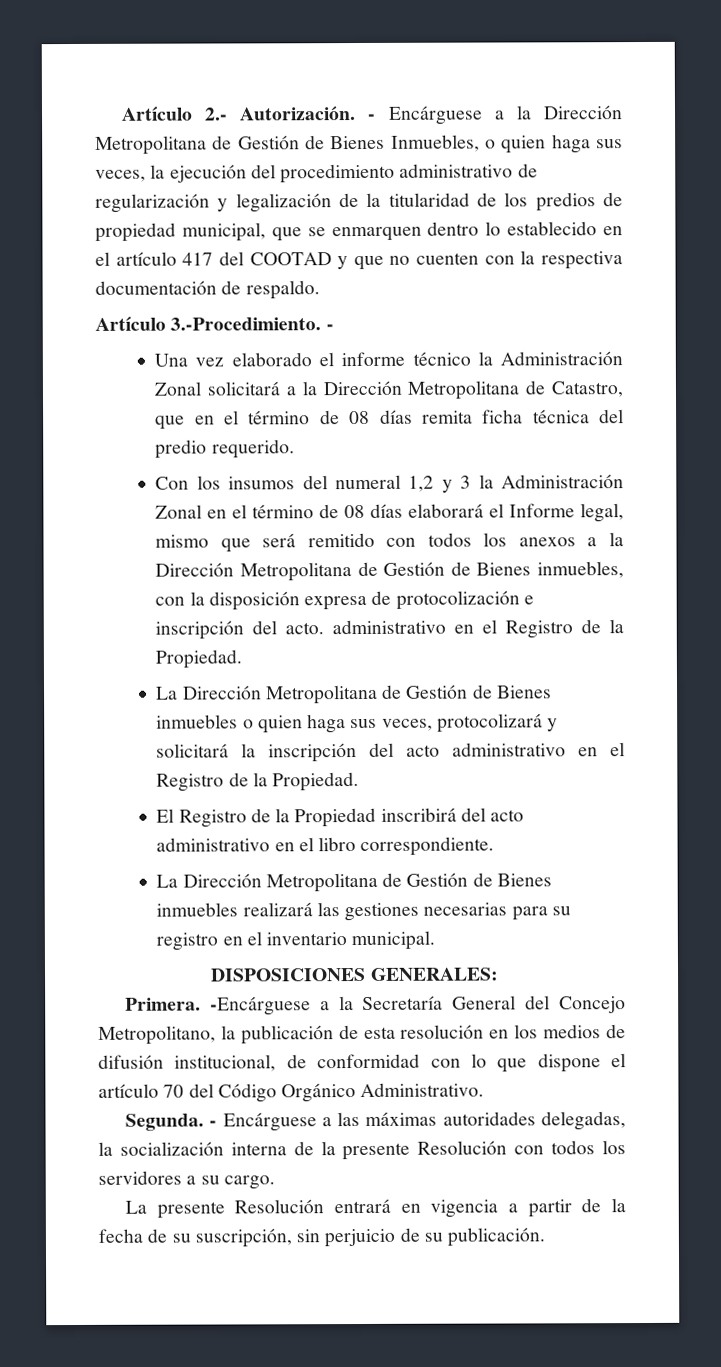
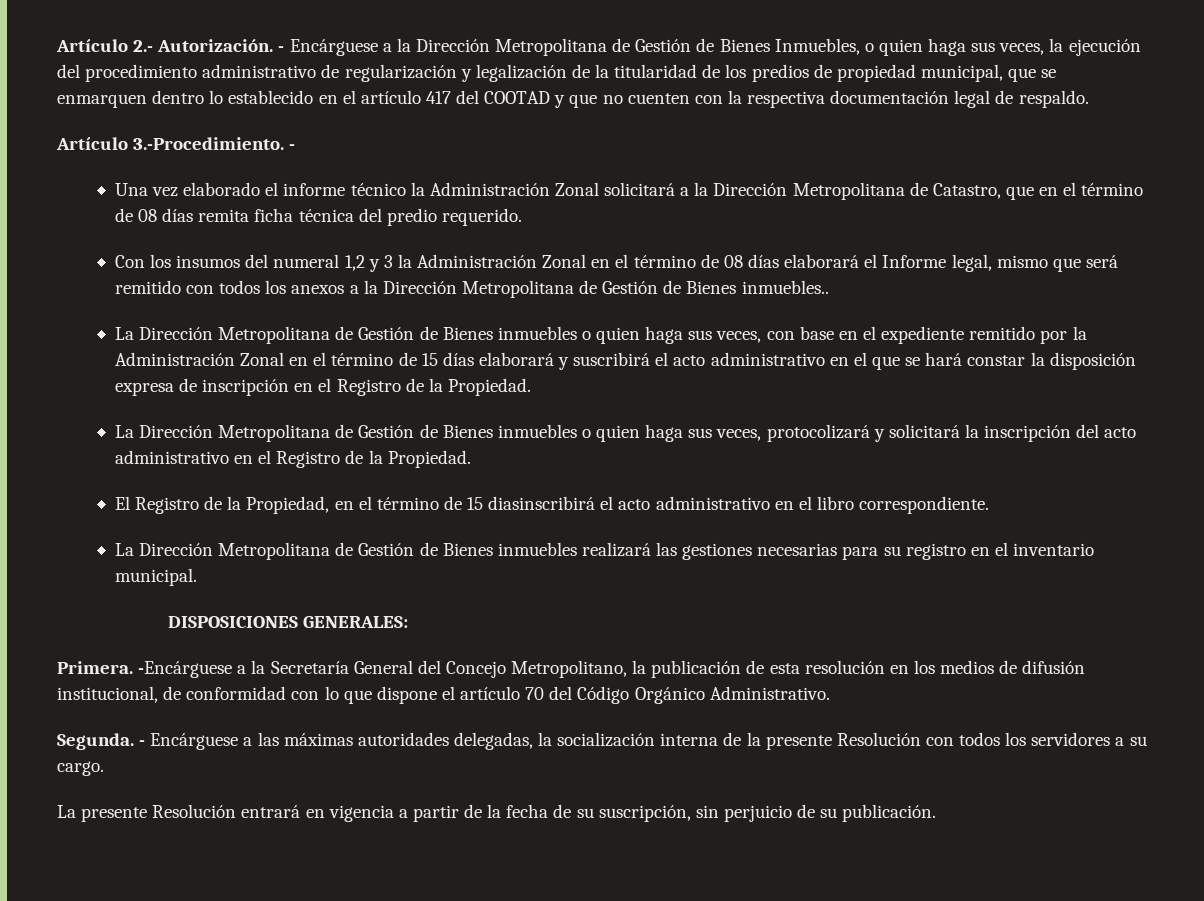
- - Encárguese a la Dirección Metropolitana de Gestión de Bienes Inmuebles, o quien haga sus veces, la ejecución del procedimiento administrativo de regularización y legalización de la titularidad de los predios de propiedad municipal, que se enmarquen dentro lo establecido en el artículo 417 del COOTAD y que no cuenten con la respectiva documentación de respaldo.
+ - Encárguese a la Dirección Metropolitana de Gestión de Bienes Inmuebles, o quien haga sus veces, la ejecución del procedimiento administrativo de regularización y legalización de la titularidad de los predios de propiedad municipal, que se enmarquen dentro lo establecido en el artículo 417 del COOTAD y que no cuenten con la respectiva documentación legal de respaldo.
- Con los insumos del numeral 1,2 y 3 la Administración Zonal en el término de 08 días elaborará el Informe legal, mismo que será remitido con todos los anexos a la Dirección Metropolitana de Gestión de Bienes inmuebles, con la disposición expresa de protocolización e inscripción del acto. administrativo en el Registro de la Propiedad.
+ Con los insumos del numeral 1,2 y 3 la Administración Zonal en el término de 08 días elaborará el Informe legal, mismo que será remitido con todos los anexos a la Dirección Metropolitana de Gestión de Bienes inmuebles..
+ La Dirección Metropolitana de Gestión de Bienes inmuebles o quien haga sus veces, con base en el expediente remitido por la Administración Zonal en el término de 15 días elaborará y suscribirá el acto administrativo en el que se hará constar la disposición expresa de inscripción en el Registro de la Propiedad.
- El Registro de la Propiedad inscribirá del acto administrativo en el libro correspondiente.
+ El Registro de la Propiedad, en el término de 15 diasinscribirá el acto administrativo en el libro correspondiente.

